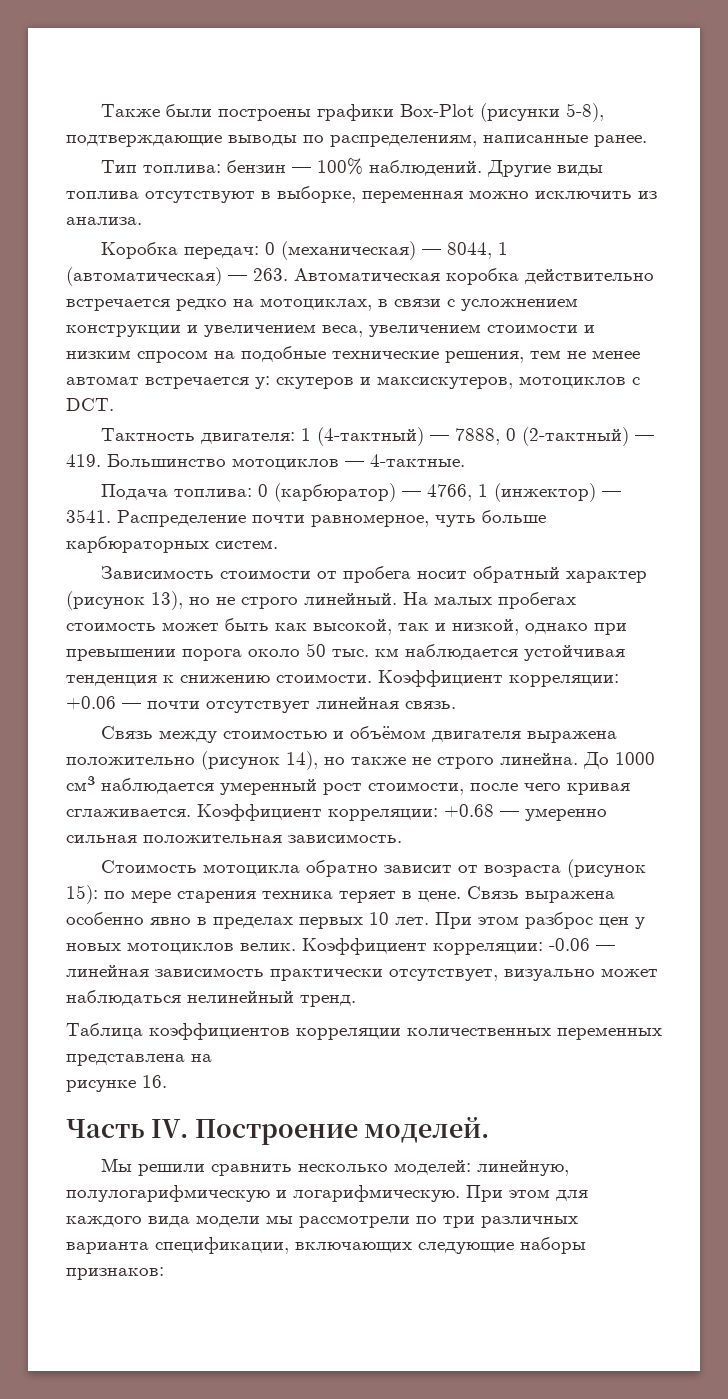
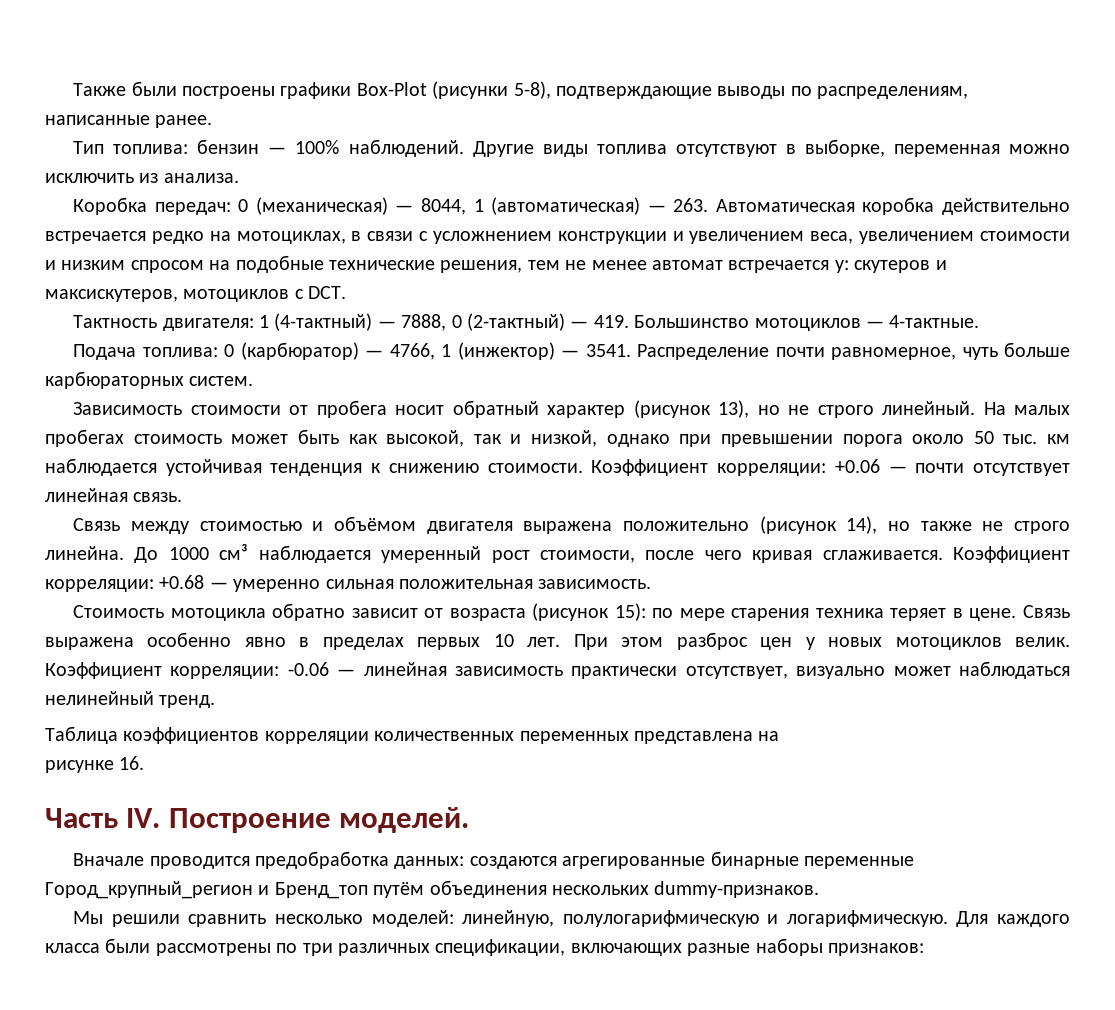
+ Вначале проводится предобработка данных: создаются агрегированные бинарные переменные Город_крупный_регион и Бренд_топ путём объединения нескольких dummy-признаков.
- При этом для каждого вида модели мы рассмотрели по три различных варианта спецификации, включающих следующие наборы признаков:
+ Для каждого класса были рассмотрены по три различных спецификации, включающих разные наборы признаков:

